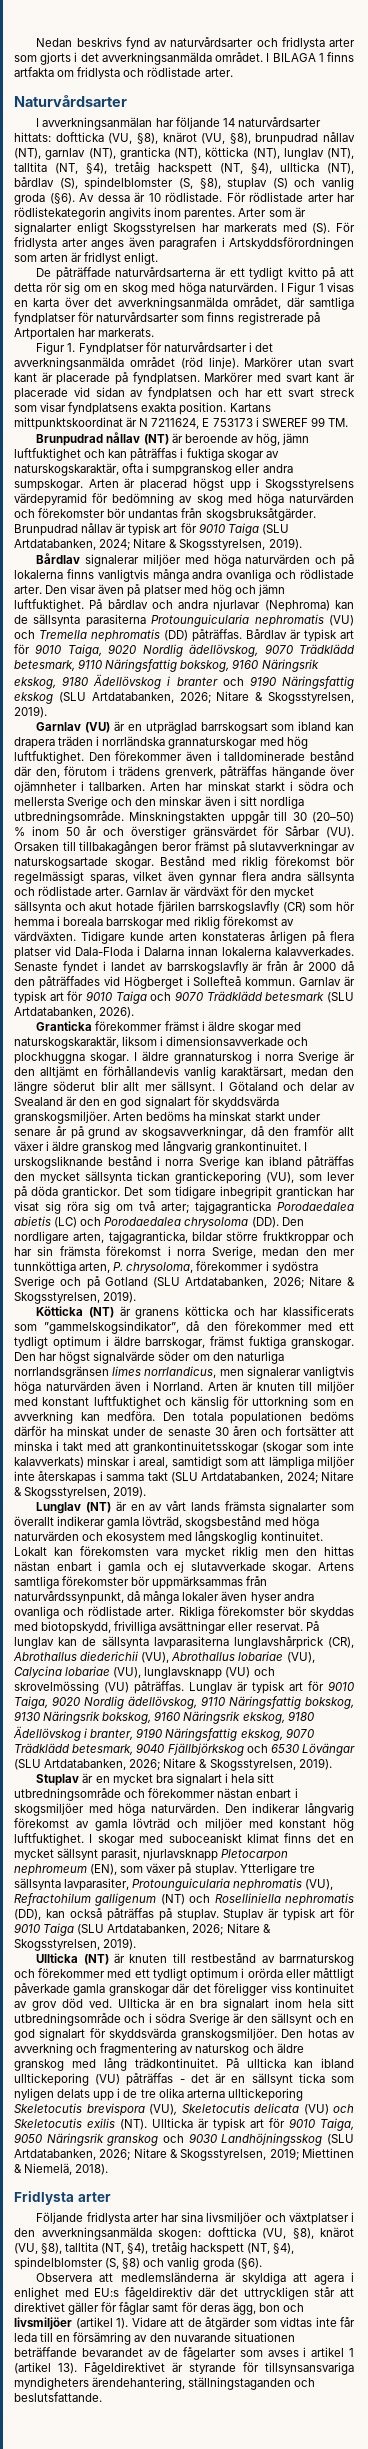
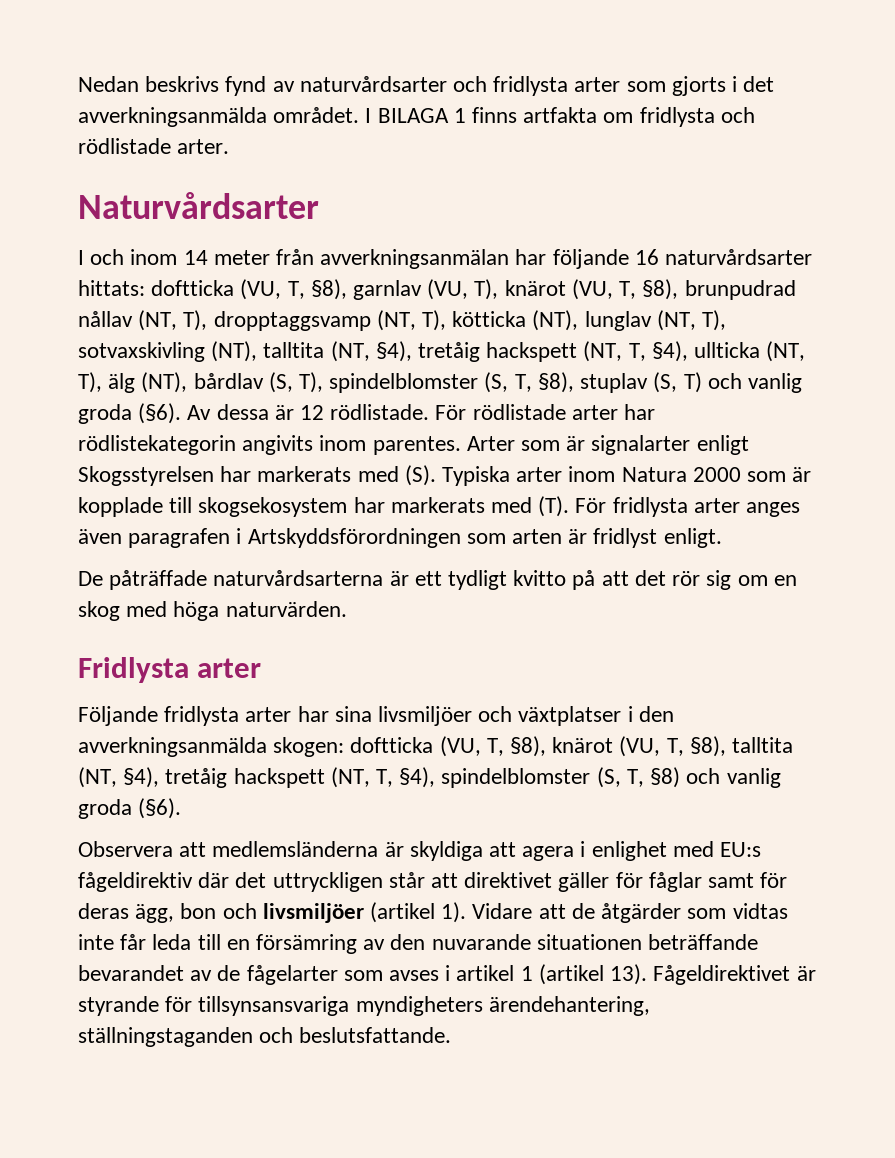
- I avverkningsanmälan har följande 14 naturvårdsarter hittats: doftticka (VU, §8), knärot (VU, §8), brunpudrad nållav (NT), garnlav (NT), granticka (NT), kötticka (NT), lunglav (NT), talltita (NT, §4), tretåig hackspett (NT, §4), ullticka (NT), bårdlav (S), spindelblomster (S, §8), stuplav (S) och vanlig groda (§6).
+ I och inom 14 meter från avverkningsanmälan har följande 16 naturvårdsarter hittats: doftticka (VU, T, §8), garnlav (VU, T), knärot (VU, T, §8), brunpudrad nållav (NT, T), dropptaggsvamp (NT, T), kötticka (NT), lunglav (NT, T), sotvaxskivling (NT), talltita (NT, §4), tretåig hackspett (NT, T, §4), ullticka (NT, T), älg (NT), bårdlav (S, T), spindelblomster (S, T, §8), stuplav (S, T) och vanlig groda (§6).
- Av dessa är 10 rödlistade.
+ Av dessa är 12 rödlistade.
- Arter som är signalarter enligt Skogsstyrelsen har markerats med (S). För fridlysta arter anges även paragrafen i Artskyddsförordningen som arten är fridlyst enligt.
+ Arter som är signalarter enligt Skogsstyrelsen har markerats med (S). Typiska arter inom Natura 2000 som är kopplade till skogsekosystem har markerats med (T). För fridlysta arter anges även paragrafen i Artskyddsförordningen som arten är fridlyst enligt.
- De påträffade naturvårdsarterna är ett tydligt kvitto på att detta rör sig om en skog med höga naturvärden. I Figur 1 visas en karta över det avverkningsanmälda området, där samtliga fyndplatser för naturvårdsarter som finns registrerade på Artportalen har markerats.
- Figur 1. Fyndplatser för naturvårdsarter i det avverkningsanmälda området (röd linje). Markörer utan svart kant är placerade på fyndplatsen. Markörer med svart kant är placerade vid sidan av fyndplatsen och har ett svart streck som visar fyndplatsens exakta position. Kartans mittpunktskoordinat är N 7211624, E 753173 i SWEREF 99 TM.
- Brunpudrad nållav (NT) är beroende av hög, jämn luftfuktighet och kan påträffas i fuktiga skogar av naturskogskaraktär, ofta i sumpgranskog eller andra sumpskogar. Arten är placerad högst upp i Skogsstyrelsens värdepyramid för bedömning av skog med höga naturvärden och förekomster bör undantas från skogsbruksåtgärder. Brunpudrad nållav är typisk art för 9010 Taiga (SLU Artdatabanken, 2024; Nitare & Skogsstyrelsen, 2019).
- Bårdlav signalerar miljöer med höga naturvärden och på lokalerna finns vanligtvis många andra ovanliga och rödlistade arter. Den visar även på platser med hög och jämn luftfuktighet. På bårdlav och andra njurlavar (Nephroma) kan de sällsynta parasiterna Protounguicularia nephromatis (VU) och Tremella nephromatis (DD) påträffas. Bårdlav är typisk art för 9010 Taiga, 9020 Nordlig ädellövskog, 9070 Trädklädd betesmark, 9110 Näringsfattig bokskog, 9160 Näringsrik ekskog, 9180 Ädellövskog i branter och 9190 Näringsfattig ekskog (SLU Artdatabanken, 2026; Nitare & Skogsstyrelsen, 2019).
- Garnlav (VU) är en utpräglad barrskogsart som ibland kan drapera träden i norrländska grannaturskogar med hög luftfuktighet. Den förekommer även i talldominerade bestånd där den, förutom i trädens grenverk, påträffas hängande över ojämnheter i tallbarken. Arten har minskat starkt i södra och mellersta Sverige och den minskar även i sitt nordliga utbredningsområde. Minskningstakten uppgår till 30 (20–50) % inom 50 år och överstiger gränsvärdet för Sårbar (VU). Orsaken till tillbakagången beror främst på slutavverkningar av naturskogsartade skogar. Bestånd med riklig förekomst bör regelmässigt sparas, vilket även gynnar flera andra sällsynta och rödlistade arter. Garnlav är värdväxt för den mycket sällsynta och akut hotade fjärilen barrskogslavfly (CR) som hör hemma i boreala barrskogar med riklig förekomst av värdväxten. Tidigare kunde arten konstateras årligen på flera platser vid Dala-Floda i Dalarna innan lokalerna kalavverkades. Senaste fyndet i landet av barrskogslavfly är från år 2000 då den påträffades vid Högberget i Sollefteå kommun. Garnlav är typisk art för 9010 Taiga och 9070 Trädklädd betesmark (SLU Artdatabanken, 2026).
- Granticka förekommer främst i äldre skogar med naturskogskaraktär, liksom i dimensionsavverkade och plockhuggna skogar. I äldre grannaturskog i norra Sverige är den alltjämt en förhållandevis vanlig karaktärsart, medan den längre söderut blir allt mer sällsynt. I Götaland och delar av Svealand är den en god signalart för skyddsvärda granskogsmiljöer. Arten bedöms ha minskat starkt under senare år på grund av skogsavverkningar, då den framför allt växer i äldre granskog med långvarig grankontinuitet. I urskogsliknande bestånd i norra Sverige kan ibland påträffas den mycket sällsynta tickan grantickeporing (VU), som lever på döda grantickor. Det som tidigare inbegripit grantickan har visat sig röra sig om två arter; tajgagranticka Porodaedalea abietis (LC) och Porodaedalea chrysoloma (DD). Den nordligare arten, tajgagranticka, bildar större fruktkroppar och har sin främsta förekomst i norra Sverige, medan den mer tunnköttiga arten, P. chrysoloma, förekommer i sydöstra Sverige och på Gotland (SLU Artdatabanken, 2026; Nitare & Skogsstyrelsen, 2019).
- Kötticka (NT) är granens kötticka och har klassificerats som ”gammelskogsindikator”, då den förekommer med ett tydligt optimum i äldre barrskogar, främst fuktiga granskogar. Den har högst signalvärde söder om den naturliga norrlandsgränsen limes norrlandicus, men signalerar vanligtvis höga naturvärden även i Norrland. Arten är knuten till miljöer med konstant luftfuktighet och känslig för uttorkning som en avverkning kan medföra. Den totala populationen bedöms därför ha minskat under de senaste 30 åren och fortsätter att minska i takt med att grankontinuitetsskogar (skogar som inte kalavverkats) minskar i areal, samtidigt som att lämpliga miljöer inte återskapas i samma takt (SLU Artdatabanken, 2024; Nitare & Skogsstyrelsen, 2019).
- Lunglav (NT) är en av vårt lands främsta signalarter som överallt indikerar gamla lövträd, skogsbestånd med höga naturvärden och ekosystem med långskoglig kontinuitet. Lokalt kan förekomsten vara mycket riklig men den hittas nästan enbart i gamla och ej slutavverkade skogar. Artens samtliga förekomster bör uppmärksammas från naturvårdssynpunkt, då många lokaler även hyser andra ovanliga och rödlistade arter. Rikliga förekomster bör skyddas med biotopskydd, frivilliga avsättningar eller reservat. På lunglav kan de sällsynta lavparasiterna lunglavshårprick (CR), Abrothallus diederichii (VU), Abrothallus lobariae (VU), Calycina lobariae (VU), lunglavsknapp (VU) och skrovelmössing (VU) påträffas. Lunglav är typisk art för 9010 Taiga, 9020 Nordlig ädellövskog, 9110 Näringsfattig bokskog, 9130 Näringsrik bokskog, 9160 Näringsrik ekskog, 9180 Ädellövskog i branter, 9190 Näringsfattig ekskog, 9070 Trädklädd betesmark, 9040 Fjällbjörkskog och 6530 Lövängar (SLU Artdatabanken, 2026; Nitare & Skogsstyrelsen, 2019).
- Stuplav är en mycket bra signalart i hela sitt utbredningsområde och förekommer nästan enbart i skogsmiljöer med höga naturvärden. Den indikerar långvarig förekomst av gamla lövträd och miljöer med konstant hög luftfuktighet. I skogar med suboceaniskt klimat finns det en mycket sällsynt parasit, njurlavsknapp Pletocarpon nephromeum (EN), som växer på stuplav. Ytterligare tre sällsynta lavparasiter, Protounguicularia nephromatis (VU), Refractohilum galligenum (NT) och Roselliniella nephromatis (DD), kan också påträffas på stuplav. Stuplav är typisk art för 9010 Taiga (SLU Artdatabanken, 2026; Nitare & Skogsstyrelsen, 2019).
- Ullticka (NT) är knuten till restbestånd av barrnaturskog och förekommer med ett tydligt optimum i orörda eller måttligt påverkade gamla granskogar där det föreligger viss kontinuitet av grov död ved. Ullticka är en bra signalart inom hela sitt utbredningsområde och i södra Sverige är den sällsynt och en god signalart för skyddsvärda granskogsmiljöer. Den hotas av avverkning och fragmentering av naturskog och äldre granskog med lång trädkontinuitet. På ullticka kan ibland ulltickeporing (VU) påträffas - det är en sällsynt ticka som nyligen delats upp i de tre olika arterna ulltickeporing Skeletocutis brevispora (VU), Skeletocutis delicata (VU) och Skeletocutis exilis (NT). Ullticka är typisk art för 9010 Taiga, 9050 Näringsrik granskog och 9030 Landhöjningsskog (SLU Artdatabanken, 2026; Nitare & Skogsstyrelsen, 2019; Miettinen & Niemelä, 2018).
+ De påträffade naturvårdsarterna är ett tydligt kvitto på att det rör sig om en skog med höga naturvärden.
- Följande fridlysta arter har sina livsmiljöer och växtplatser i den avverkningsanmälda skogen: doftticka (VU, §8), knärot (VU, §8), talltita (NT, §4), tretåig hackspett (NT, §4), spindelblomster (S, §8) och vanlig groda (§6).
+ Följande fridlysta arter har sina livsmiljöer och växtplatser i den avverkningsanmälda skogen: doftticka (VU, T, §8), knärot (VU, T, §8), talltita (NT, §4), tretåig hackspett (NT, T, §4), spindelblomster (S, T, §8) och vanlig groda (§6).

